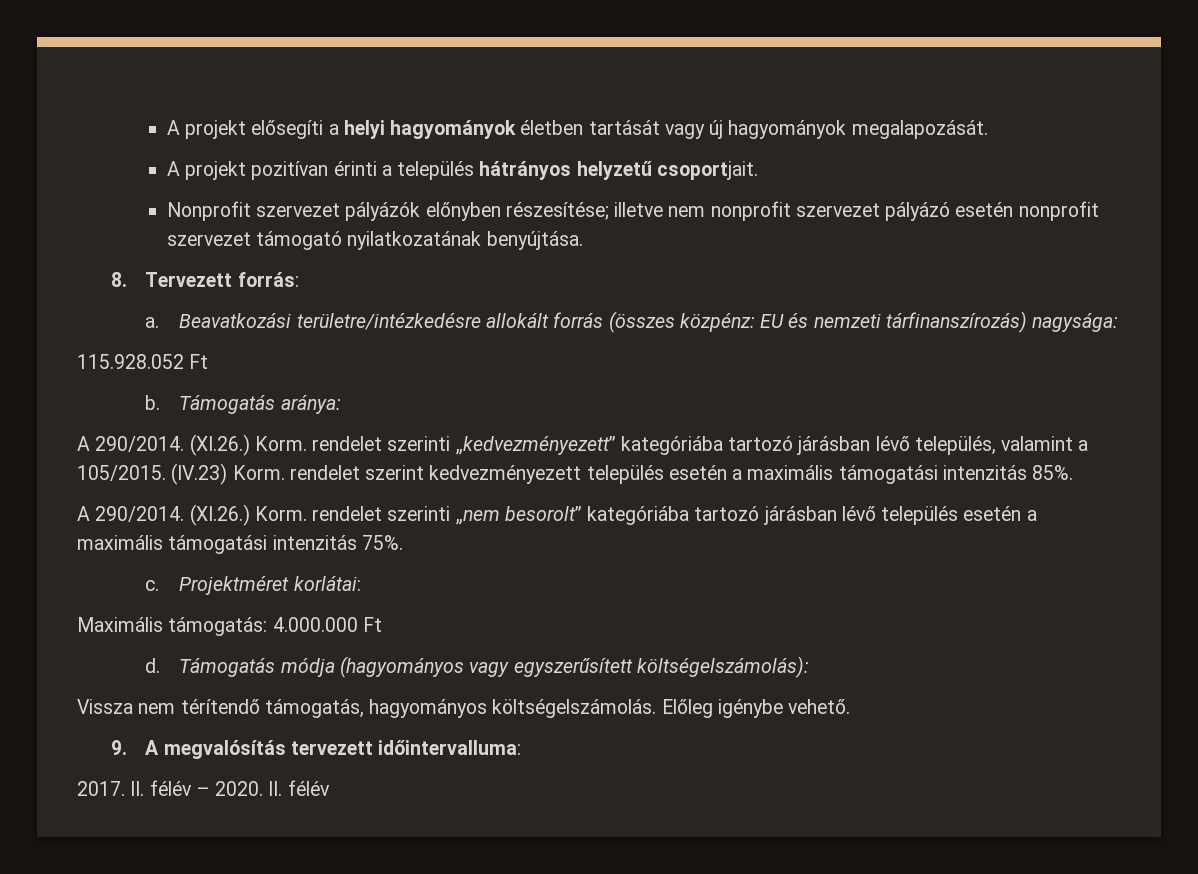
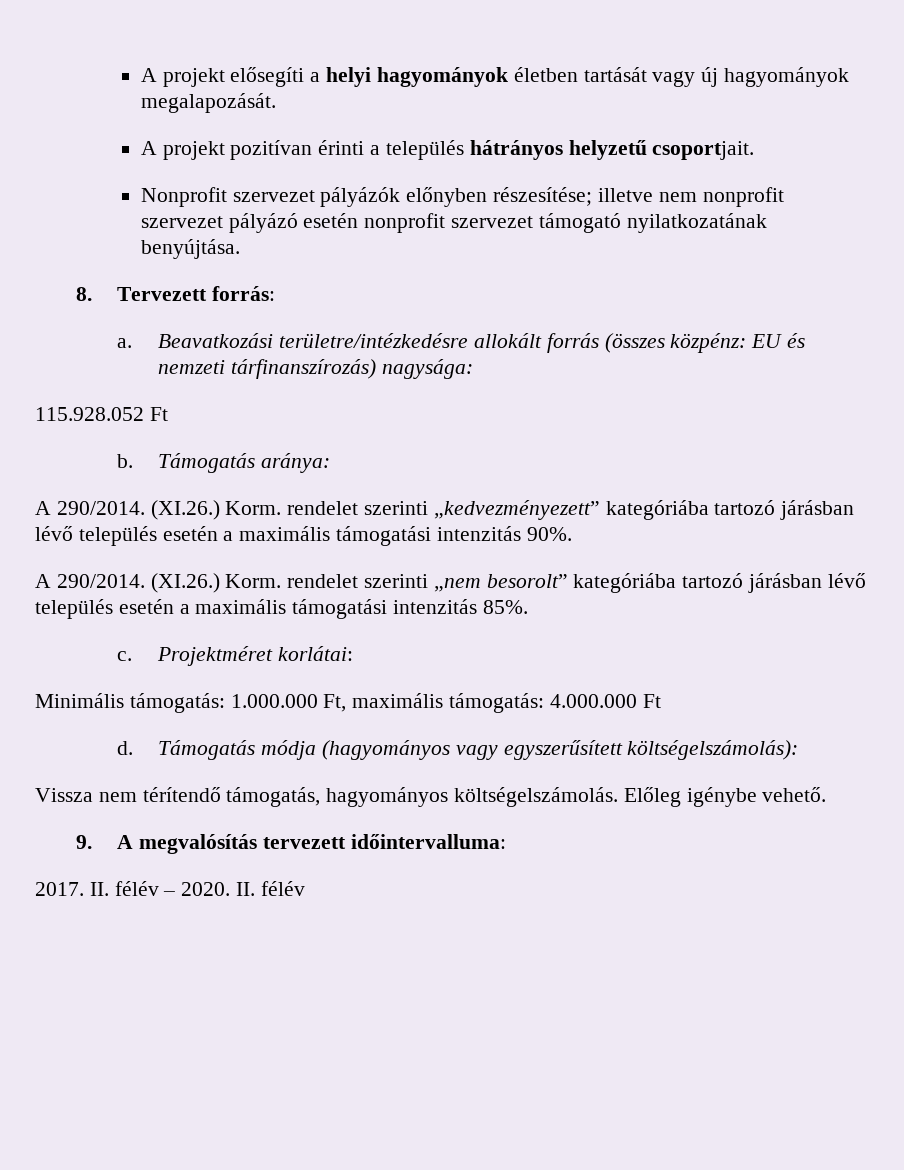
- (XI.26.) Korm. rendelet szerinti „kedvezményezett” kategóriába tartozó járásban lévő település, valamint a 105/2015. (IV.23) Korm. rendelet szerint kedvezményezett település esetén a maximális támogatási intenzitás 85%.
+ (XI.26.) Korm. rendelet szerinti „kedvezményezett” kategóriába tartozó járásban lévő település esetén a maximális támogatási intenzitás 90%.
- (XI.26.) Korm. rendelet szerinti „nem besorolt” kategóriába tartozó járásban lévő település esetén a maximális támogatási intenzitás 75%.
+ (XI.26.) Korm. rendelet szerinti „nem besorolt” kategóriába tartozó járásban lévő település esetén a maximális támogatási intenzitás 85%.
- Maximális támogatás: 4.000.000 Ft
+ Minimális támogatás: 1.000.000 Ft, maximális támogatás: 4.000.000 Ft

